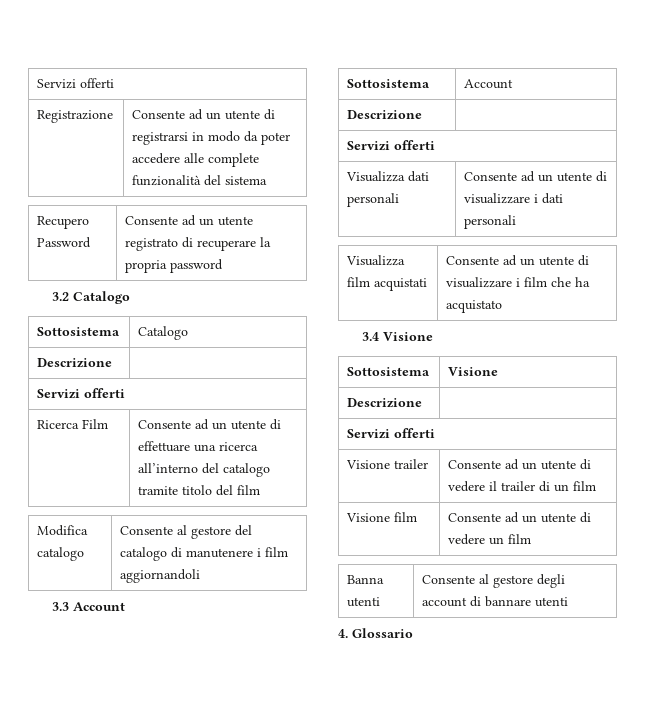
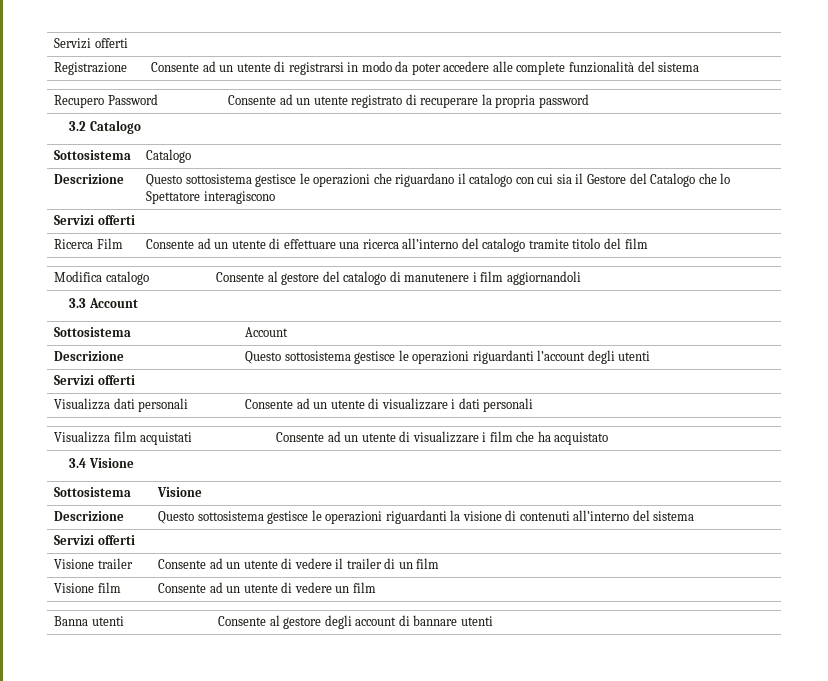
  Sottosistema | Catalogo
- Descrizione |
+ Descrizione | Questo sottosistema gestisce le operazioni che riguardano il catalogo con cui sia il Gestore del Catalogo che lo Spettatore interagiscono
  Sottosistema | Account
- Descrizione |
+ Descrizione | Questo sottosistema gestisce le operazioni riguardanti l’account degli utenti
  Sottosistema | Visione
- Descrizione |
+ Descrizione | Questo sottosistema gestisce le operazioni riguardanti la visione di contenuti all’interno del sistema
- 4. Glossario

